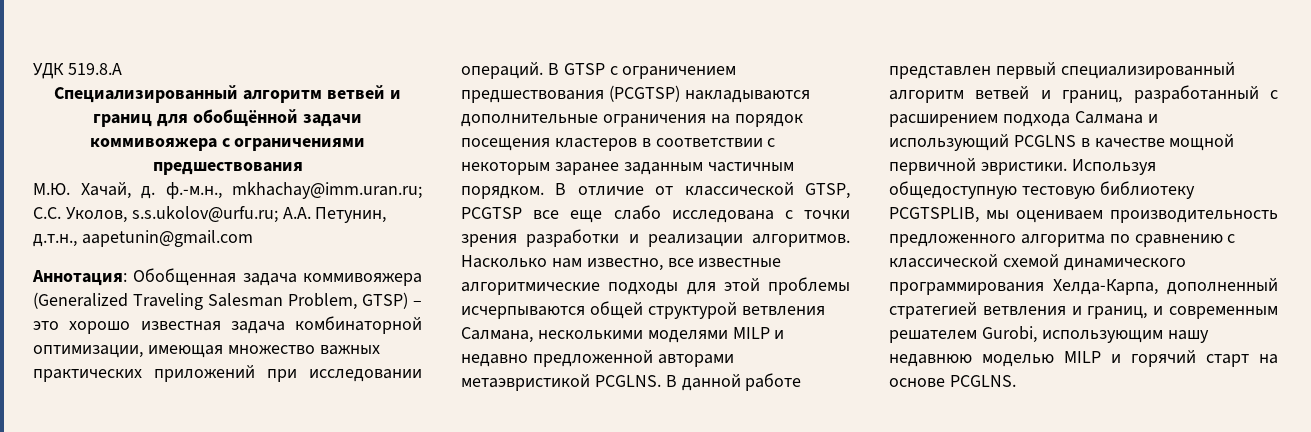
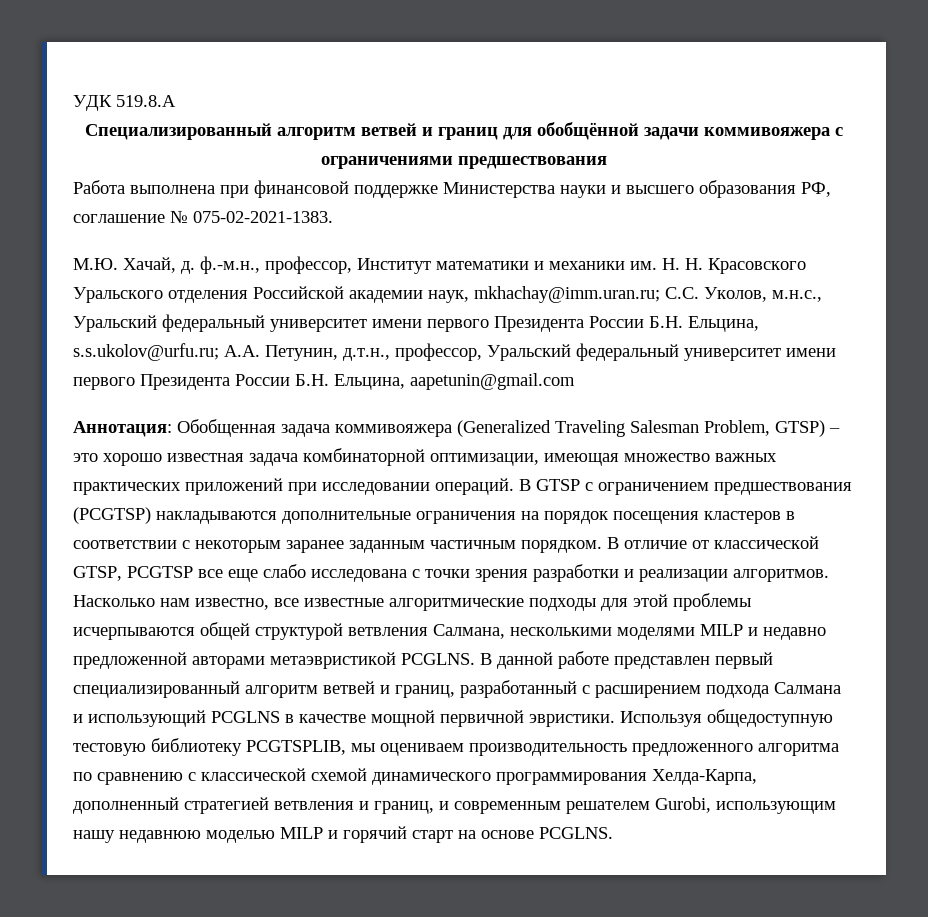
- М.Ю. Хачай, д. ф.-м.н., mkhachay@imm.uran.ru; С.С. Уколов, s.s.ukolov@urfu.ru; А.А. Петунин, д.т.н., aapetunin@gmail.com
+ Работа выполнена при финансовой поддержке Министерства науки и высшего образования РФ, соглашение № 075-02-2021-1383.
+ М.Ю. Хачай, д. ф.-м.н., профессор, Институт математики и механики им. Н. Н. Красовского Уральского отделения Российской академии наук, mkhachay@imm.uran.ru; С.С. Уколов, м.н.с., Уральский федеральный университет имени первого Президента России Б.Н. Ельцина, s.s.ukolov@urfu.ru; А.А. Петунин, д.т.н., профессор, Уральский федеральный университет имени первого Президента России Б.Н. Ельцина, aapetunin@gmail.com

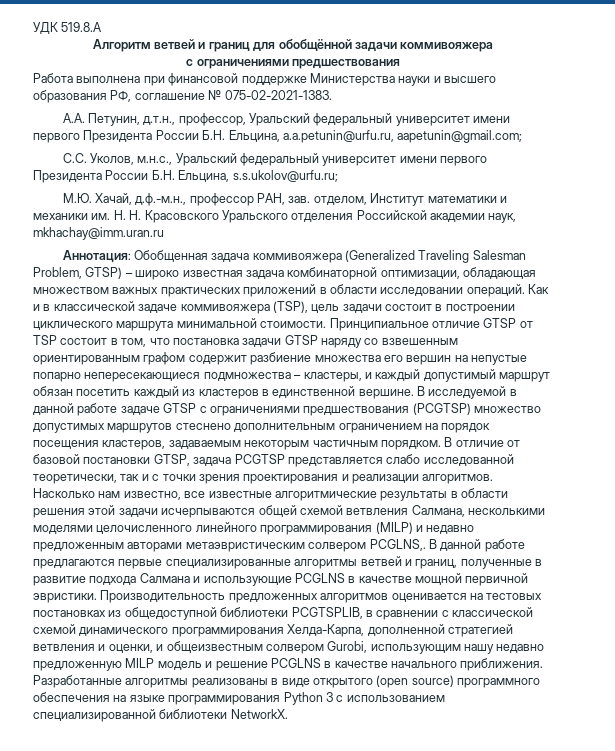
- Специализированный алгоритм ветвей и границ для обобщённой задачи коммивояжера с ограничениями предшествования
+ Алгоритм ветвей и границ для обобщённой задачи коммивояжера
+ с ограничениями предшествования
- М.Ю. Хачай, д. ф.-м.н., профессор, Институт математики и механики им. Н. Н. Красовского Уральского отделения Российской академии наук, mkhachay@imm.uran.ru; С.С. Уколов, м.н.с., Уральский федеральный университет имени первого Президента России Б.Н. Ельцина, s.s.ukolov@urfu.ru; А.А. Петунин, д.т.н., профессор, Уральский федеральный университет имени первого Президента России Б.Н. Ельцина, aapetunin@gmail.com
+ А.А. Петунин, д.т.н., профессор, Уральский федеральный университет имени первого Президента России Б.Н. Ельцина, a.a.petunin@urfu.ru, aapetunin@gmail.com;
+ С.С. Уколов, м.н.с., Уральский федеральный университет имени первого Президента России Б.Н. Ельцина, s.s.ukolov@urfu.ru;
+ М.Ю. Хачай, д.ф.-м.н., профессор РАН, зав. отделом, Институт математики и механики им. Н. Н. Красовского Уральского отделения Российской академии наук, mkhachay@imm.uran.ru
- Аннотация: Обобщенная задача коммивояжера (Generalized Traveling Salesman Problem, GTSP) – это хорошо известная задача комбинаторной оптимизации, имеющая множество важных практических приложений при исследовании операций. В GTSP с ограничением предшествования (PCGTSP) накладываются дополнительные ограничения на порядок посещения кластеров в соответствии с некоторым заранее заданным частичным порядком.
+ Аннотация: Обобщенная задача коммивояжера (Generalized Traveling Salesman Problem, GTSP) – широко известная задача комбинаторной оптимизации, обладающая множеством важных практических приложений в области исследовании операций. Как и в классической задаче коммивояжера (TSP), цель задачи состоит в построении циклического маршрута минимальной стоимости. Принципиальное отличие GTSP от TSP состоит в том, что постановка задачи GTSP наряду со взвешенным ориентированным графом содержит разбиение множества его вершин на непустые попарно непересекающиеся подмножества – кластеры, и каждый допустимый маршрут обязан посетить каждый из кластеров в единственной вершине. В исследуемой в данной работе задаче GTSP с ограничениями предшествования (PCGTSP) множество допустимых маршрутов стеснено дополнительным ограничением на порядок посещения кластеров, задаваемым некоторым частичным порядком.
- В отличие от классической GTSP, PCGTSP все еще слабо исследована с точки зрения разработки и реализации алгоритмов.
+ В отличие от базовой постановки GTSP, задача PCGTSP представляется слабо исследованной теоретически, так и с точки зрения проектирования и реализации алгоритмов.
- Насколько нам известно, все известные алгоритмические подходы для этой проблемы исчерпываются общей структурой ветвления Салмана, несколькими моделями MILP и недавно предложенной авторами метаэвристикой PCGLNS. В данной работе представлен первый специализированный алгоритм ветвей и границ, разработанный с расширением подхода Салмана и использующий PCGLNS в качестве мощной первичной эвристики.
+ Насколько нам известно, все известные алгоритмические результаты в области решения этой задачи исчерпываются общей схемой ветвления Салмана, несколькими моделями целочисленного линейного программирования (MILP) и недавно предложенным авторами метаэвристическим солвером PCGLNS,. В данной работе предлагаются первые специализированные алгоритмы ветвей и границ, полученные в развитие подхода Салмана и использующие PCGLNS в качестве мощной первичной эвристики.
- Используя общедоступную тестовую библиотеку PCGTSPLIB, мы оцениваем производительность предложенного алгоритма по сравнению с классической схемой динамического программирования Хелда-Карпа, дополненный стратегией ветвления и границ, и современным решателем Gurobi, использующим нашу недавнюю моделью MILP и горячий старт на основе PCGLNS.
+ Производительность предложенных алгоритмов оценивается на тестовых постановках из общедоступной библиотеки PCGTSPLIB, в сравнении с классической схемой динамического программирования Хелда-Карпа, дополненной стратегией ветвления и оценки, и общеизвестным солвером Gurobi, использующим нашу недавно предложенную MILP модель и решение PCGLNS в качестве начального приближения. Разработанные алгоритмы реализованы в виде открытого (open source) программного обеспечения на языке программирования Python 3 с использованием специализированной библиотеки NetworkX.

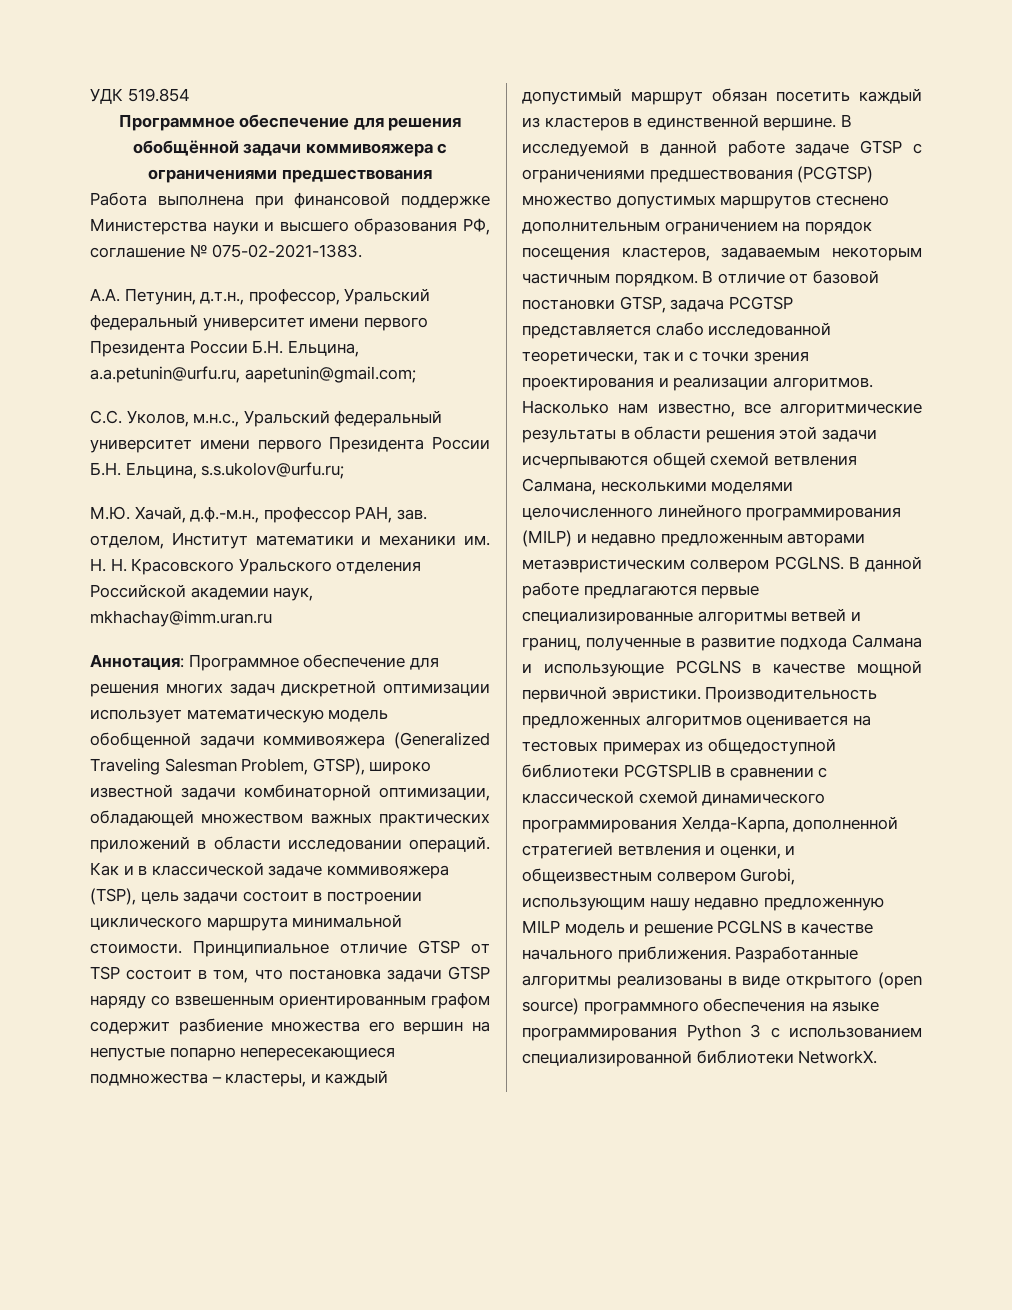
- УДК 519.8.А
- Алгоритм ветвей и границ для обобщённой задачи коммивояжера
- с ограничениями предшествования
+ УДК 519.854
+ Программное обеспечение для решения обобщённой задачи коммивояжера с ограничениями предшествования
- Аннотация: Обобщенная задача коммивояжера (Generalized Traveling Salesman Problem, GTSP) – широко известная задача комбинаторной оптимизации, обладающая множеством важных практических приложений в области исследовании операций.
+ Аннотация: Программное обеспечение для решения многих задач дискретной оптимизации использует математическую модель обобщенной задачи коммивояжера (Generalized Traveling Salesman Problem, GTSP), широко известной задачи комбинаторной оптимизации, обладающей множеством важных практических приложений в области исследовании операций.
- Насколько нам известно, все известные алгоритмические результаты в области решения этой задачи исчерпываются общей схемой ветвления Салмана, несколькими моделями целочисленного линейного программирования (MILP) и недавно предложенным авторами метаэвристическим солвером PCGLNS,.
+ Насколько нам известно, все алгоритмические результаты в области решения этой задачи исчерпываются общей схемой ветвления Салмана, несколькими моделями целочисленного линейного программирования (MILP) и недавно предложенным авторами метаэвристическим солвером PCGLNS.
- Производительность предложенных алгоритмов оценивается на тестовых постановках из общедоступной библиотеки PCGTSPLIB, в сравнении с классической схемой динамического программирования Хелда-Карпа, дополненной стратегией ветвления и оценки, и общеизвестным солвером Gurobi, использующим нашу недавно предложенную MILP модель и решение PCGLNS в качестве начального приближения.
+ Производительность предложенных алгоритмов оценивается на тестовых примерах из общедоступной библиотеки PCGTSPLIB в сравнении с классической схемой динамического программирования Хелда-Карпа, дополненной стратегией ветвления и оценки, и общеизвестным солвером Gurobi, использующим нашу недавно предложенную MILP модель и решение PCGLNS в качестве начального приближения.

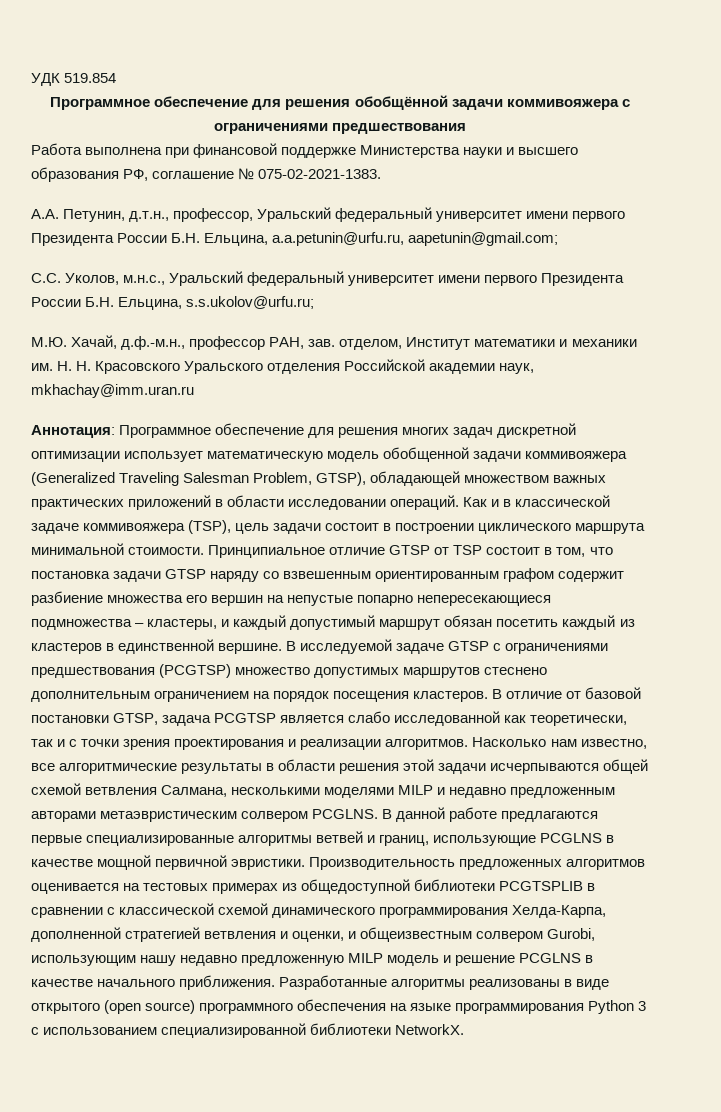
- Аннотация: Программное обеспечение для решения многих задач дискретной оптимизации использует математическую модель обобщенной задачи коммивояжера (Generalized Traveling Salesman Problem, GTSP), широко известной задачи комбинаторной оптимизации, обладающей множеством важных практических приложений в области исследовании операций.
+ Аннотация: Программное обеспечение для решения многих задач дискретной оптимизации использует математическую модель обобщенной задачи коммивояжера (Generalized Traveling Salesman Problem, GTSP), обладающей множеством важных практических приложений в области исследовании операций.
- В исследуемой в данной работе задаче GTSP с ограничениями предшествования (PCGTSP) множество допустимых маршрутов стеснено дополнительным ограничением на порядок посещения кластеров, задаваемым некоторым частичным порядком.
+ В исследуемой задаче GTSP с ограничениями предшествования (PCGTSP) множество допустимых маршрутов стеснено дополнительным ограничением на порядок посещения кластеров.
- В отличие от базовой постановки GTSP, задача PCGTSP представляется слабо исследованной теоретически, так и с точки зрения проектирования и реализации алгоритмов.
+ В отличие от базовой постановки GTSP, задача PCGTSP является слабо исследованной как теоретически, так и с точки зрения проектирования и реализации алгоритмов.
- Насколько нам известно, все алгоритмические результаты в области решения этой задачи исчерпываются общей схемой ветвления Салмана, несколькими моделями целочисленного линейного программирования (MILP) и недавно предложенным авторами метаэвристическим солвером PCGLNS.
+ Насколько нам известно, все алгоритмические результаты в области решения этой задачи исчерпываются общей схемой ветвления Салмана, несколькими моделями MILP и недавно предложенным авторами метаэвристическим солвером PCGLNS.
- В данной работе предлагаются первые специализированные алгоритмы ветвей и границ, полученные в развитие подхода Салмана и использующие PCGLNS в качестве мощной первичной эвристики.
+ В данной работе предлагаются первые специализированные алгоритмы ветвей и границ, использующие PCGLNS в качестве мощной первичной эвристики.

